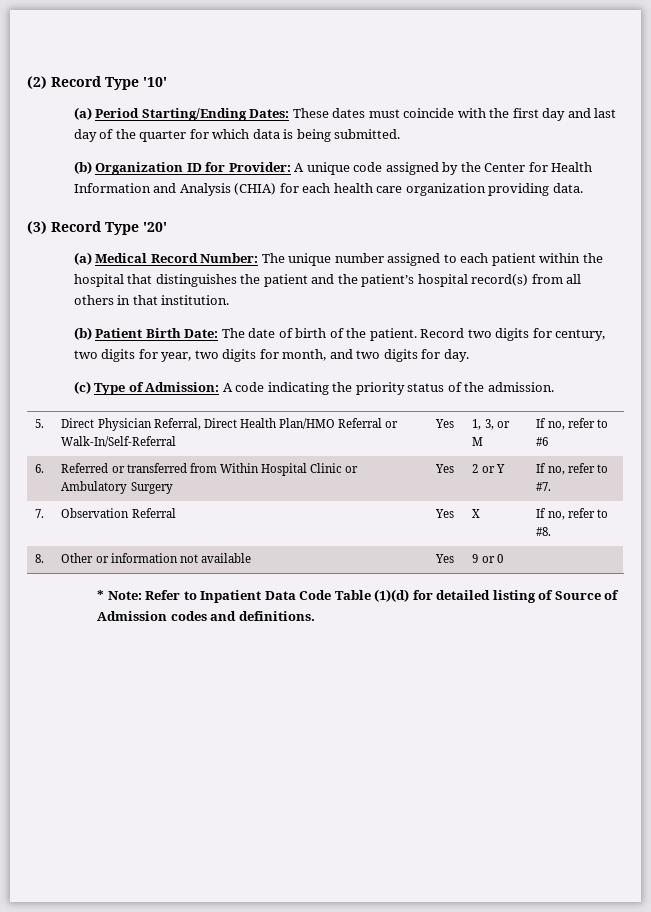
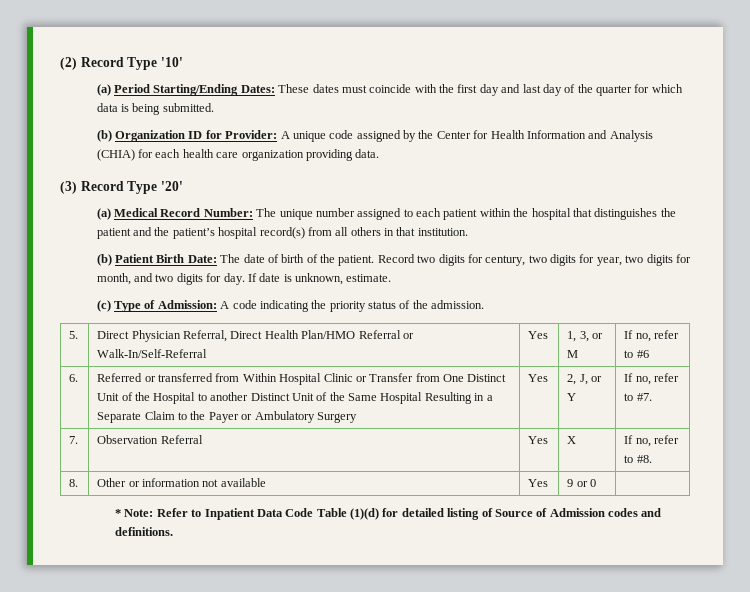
+ If date is unknown, estimate.
- Referred or transferred from Within Hospital Clinic or Ambulatory Surgery
+ Referred or transferred from Within Hospital Clinic or Transfer from One Distinct Unit of the Hospital to another Distinct Unit of the Same Hospital Resulting in a Separate Claim to the Payer or Ambulatory Surgery
- 2 or Y
+ 2, J, or Y

